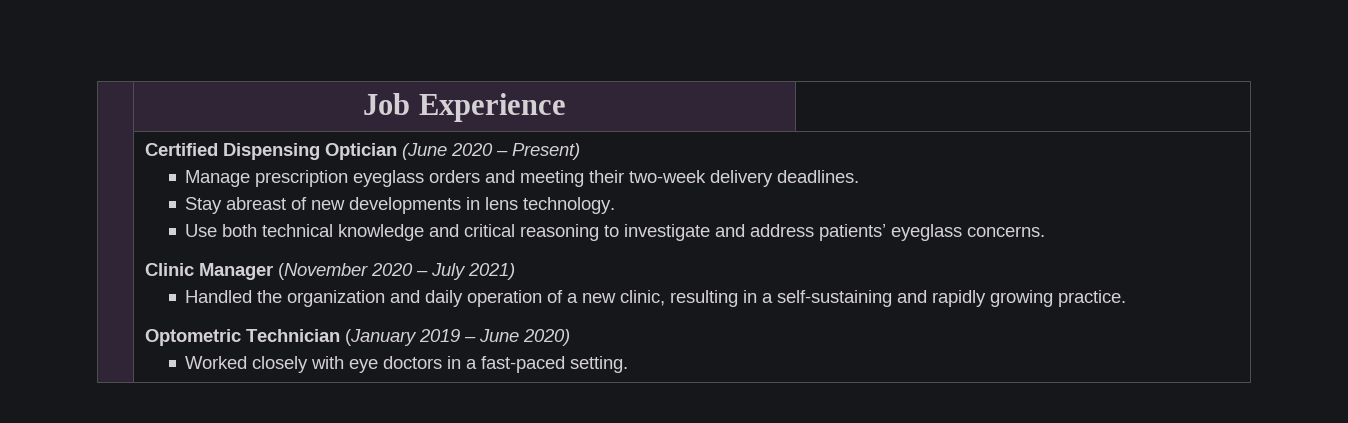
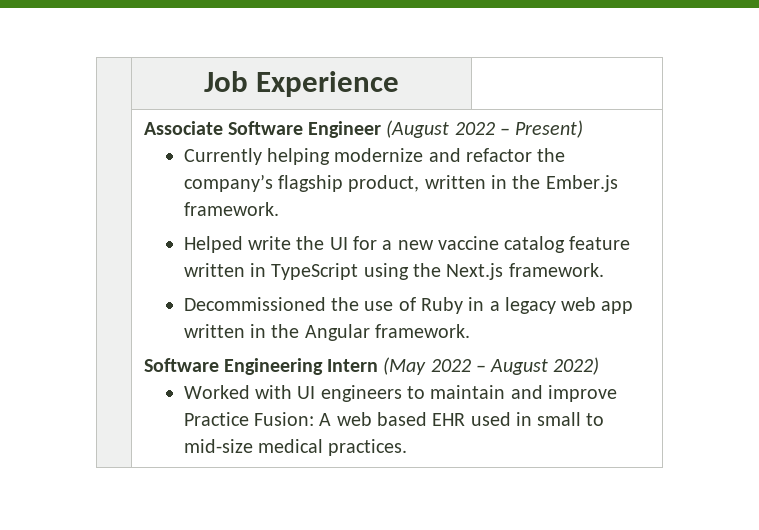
- Certified Dispensing Optician (June 2020 – Present)
- Manage prescription eyeglass orders and meeting their two-week delivery deadlines.
- Stay abreast of new developments in lens technology.
- Use both technical knowledge and critical reasoning to investigate and address patients’ eyeglass concerns.
- Clinic Manager (November 2020 – July 2021)
- Handled the organization and daily operation of a new clinic, resulting in a self-sustaining and rapidly growing practice.
- Optometric Technician (January 2019 – June 2020)
- Worked closely with eye doctors in a fast-paced setting.
+ Associate Software Engineer (August 2022 – Present)
+ Currently helping modernize and refactor the company’s flagship product, written in the Ember.js framework.
+ Helped write the UI for a new vaccine catalog feature written in TypeScript using the Next.js framework.
+ Decommissioned the use of Ruby in a legacy web app written in the Angular framework.
+ Software Engineering Intern (May 2022 – August 2022)
+ Worked with UI engineers to maintain and improve Practice Fusion: A web based EHR used in small to mid-size medical practices.

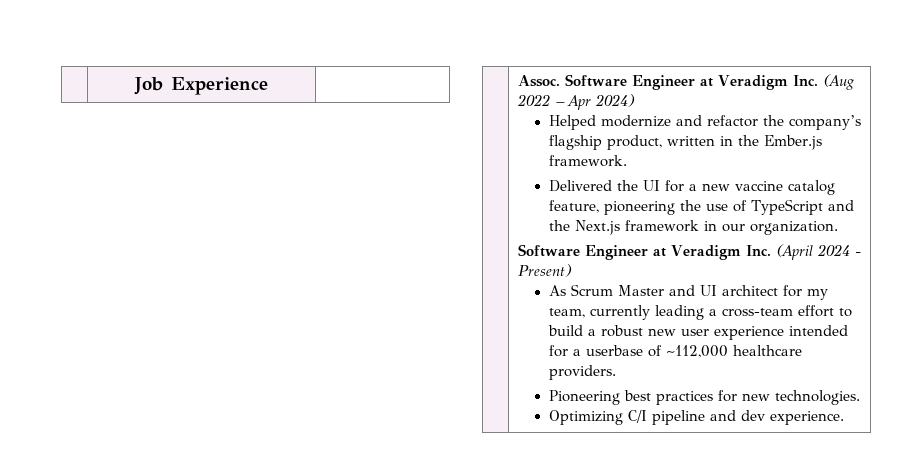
- Associate Software Engineer (August 2022 – Present)
- Currently helping modernize and refactor the company’s flagship product, written in the Ember.js framework.
+ Assoc. Software Engineer at Veradigm Inc. (Aug 2022 – Apr 2024)
+ Helped modernize and refactor the company’s flagship product, written in the Ember.js framework.
- Helped write the UI for a new vaccine catalog feature written in TypeScript using the Next.js framework.
- Decommissioned the use of Ruby in a legacy web app written in the Angular framework.
- Software Engineering Intern (May 2022 – August 2022)
- Worked with UI engineers to maintain and improve Practice Fusion: A web based EHR used in small to mid-size medical practices.
+ Delivered the UI for a new vaccine catalog feature, pioneering the use of TypeScript and the Next.js framework in our organization.
+ Software Engineer at Veradigm Inc. (April 2024 - Present)
+ As Scrum Master and UI architect for my team, currently leading a cross-team effort to build a robust new user experience intended for a userbase of ~112,000 healthcare providers.
+ Pioneering best practices for new technologies.
+ Optimizing C/I pipeline and dev experience.

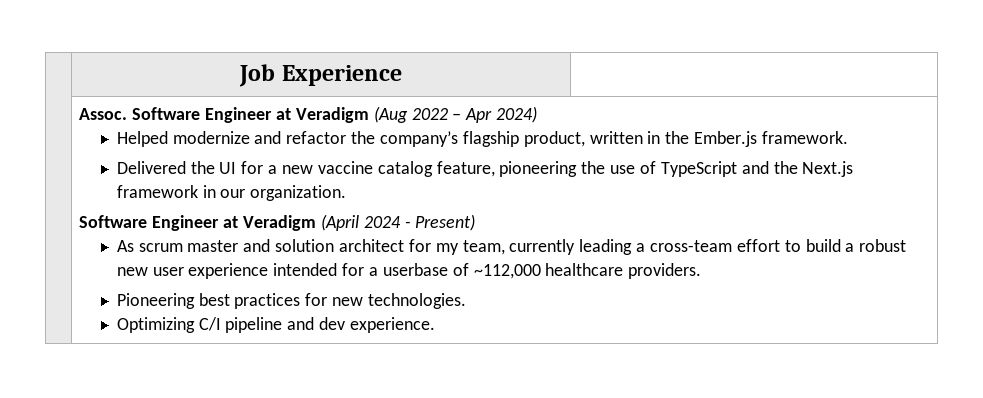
- Software Engineer at Veradigm Inc. (Aug 2022 – Apr 2024)
+ Software Engineer at Veradigm (Aug 2022 – Apr 2024)
- Software Engineer at Veradigm Inc. (April 2024 - Present)
+ Software Engineer at Veradigm (April 2024 - Present)
- As Scrum Master and UI architect for my team, currently leading a cross-team effort to build a robust new user experience intended for a userbase of ~112,000 healthcare providers.
+ As scrum master and solution architect for my team, currently leading a cross-team effort to build a robust new user experience intended for a userbase of ~112,000 healthcare providers.

